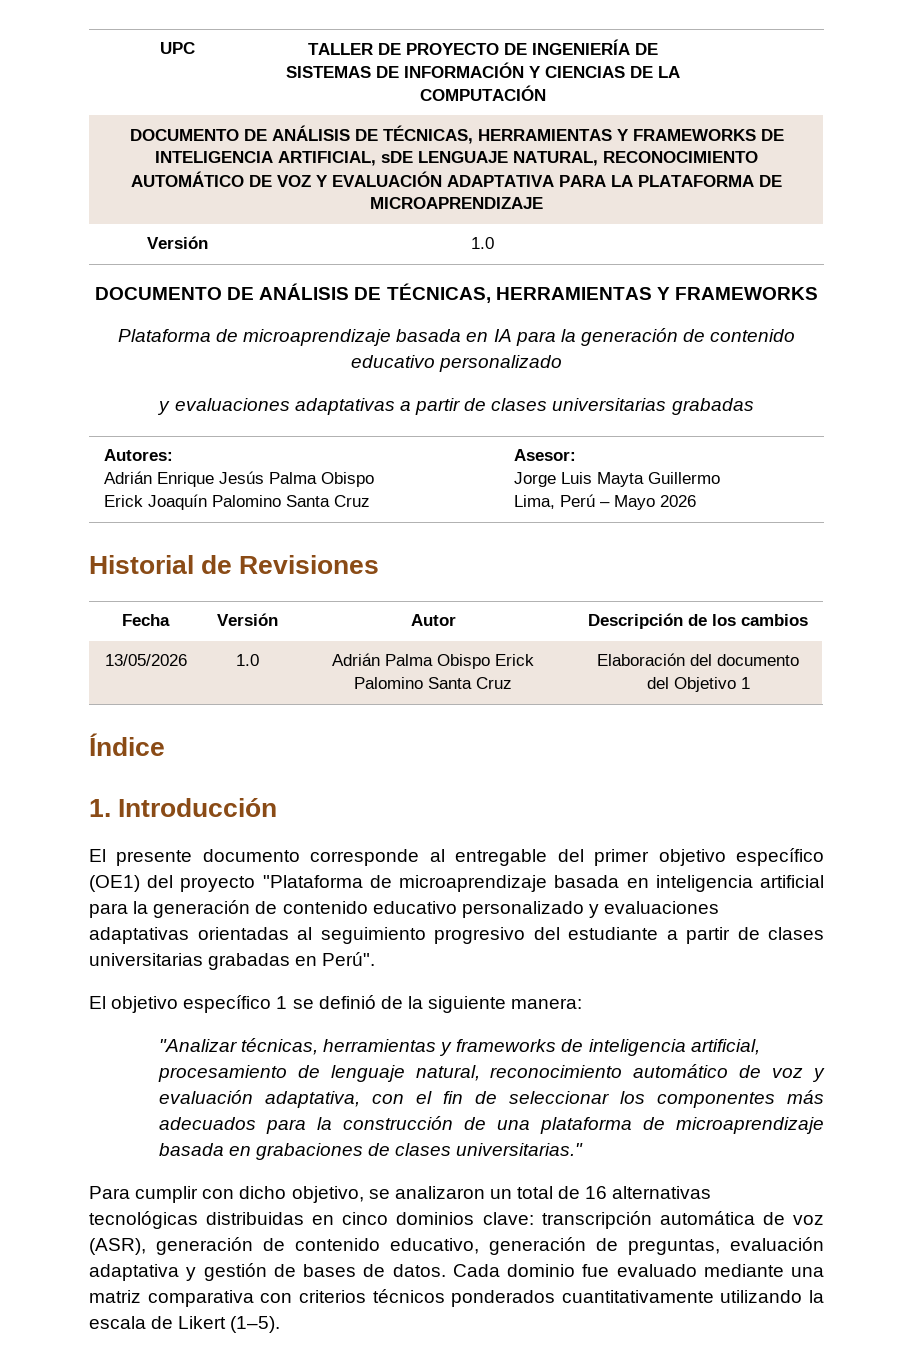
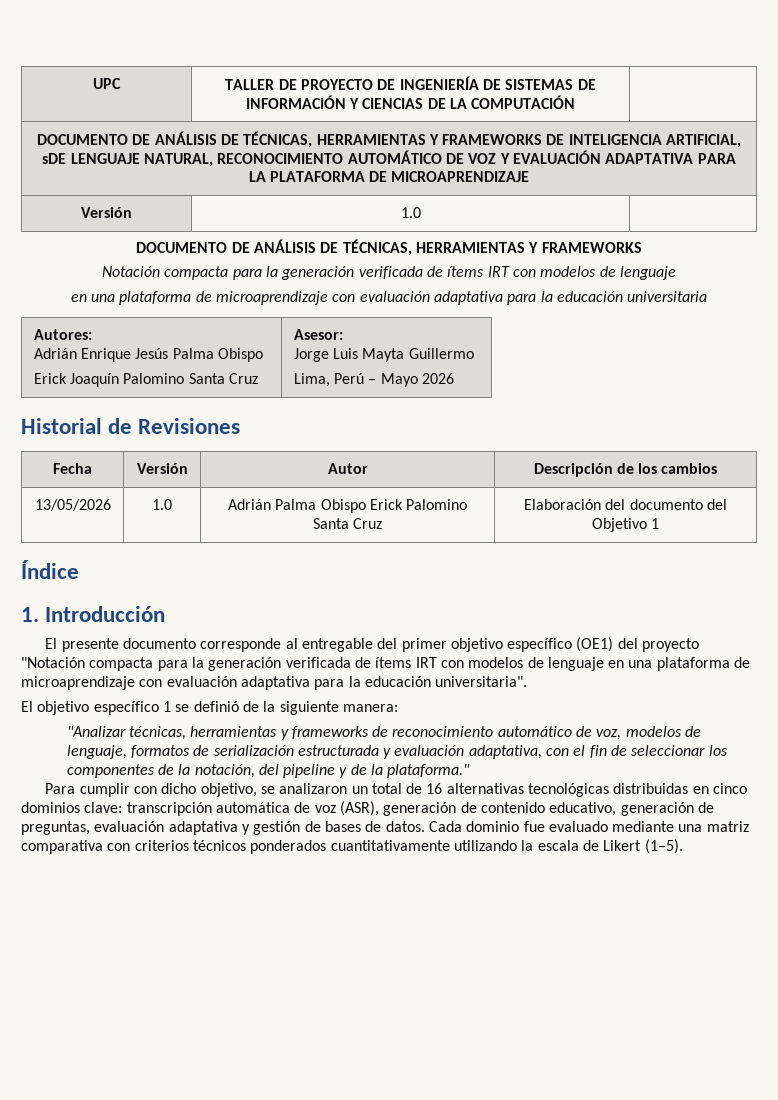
- Plataforma de microaprendizaje basada en IA para la generación de contenido educativo personalizado
- y evaluaciones adaptativas a partir de clases universitarias grabadas
+ Notación compacta para la generación verificada de ítems IRT con modelos de lenguaje
+ en una plataforma de microaprendizaje con evaluación adaptativa para la educación universitaria
- El presente documento corresponde al entregable del primer objetivo específico (OE1) del proyecto "Plataforma de microaprendizaje basada en inteligencia artificial para la generación de contenido educativo personalizado y evaluaciones adaptativas orientadas al seguimiento progresivo del estudiante a partir de clases universitarias grabadas en Perú".
+ El presente documento corresponde al entregable del primer objetivo específico (OE1) del proyecto "Notación compacta para la generación verificada de ítems IRT con modelos de lenguaje en una plataforma de microaprendizaje con evaluación adaptativa para la educación universitaria".
- "Analizar técnicas, herramientas y frameworks de inteligencia artificial, procesamiento de lenguaje natural, reconocimiento automático de voz y evaluación adaptativa, con el fin de seleccionar los componentes más adecuados para la construcción de una plataforma de microaprendizaje basada en grabaciones de clases universitarias."
+ "Analizar técnicas, herramientas y frameworks de reconocimiento automático de voz, modelos de lenguaje, formatos de serialización estructurada y evaluación adaptativa, con el fin de seleccionar los componentes de la notación, del pipeline y de la plataforma."

